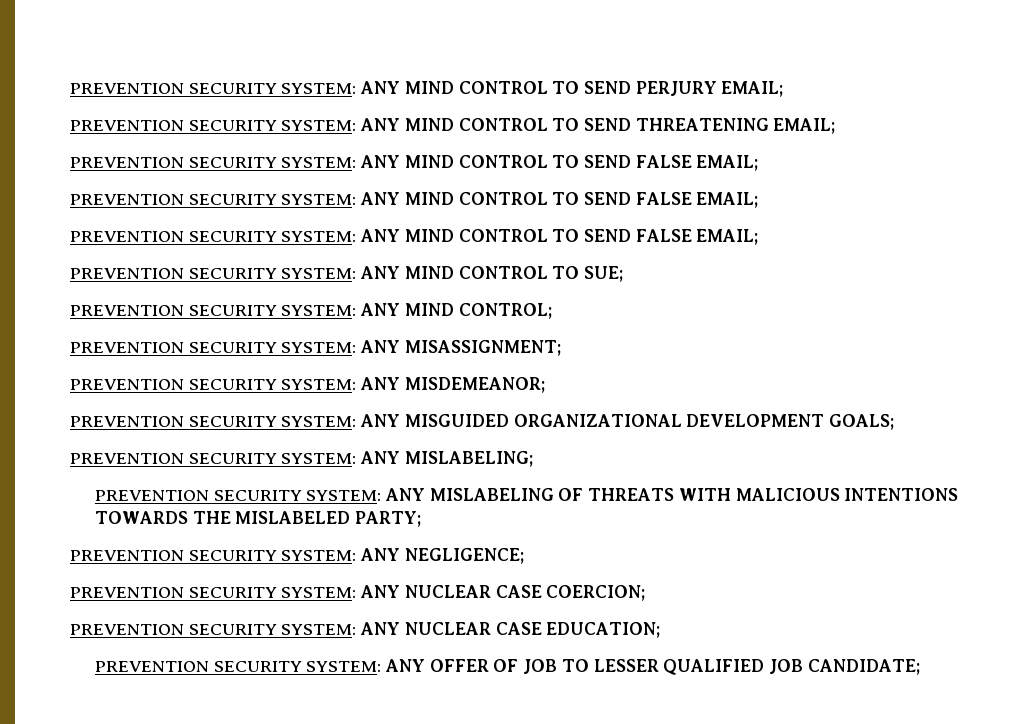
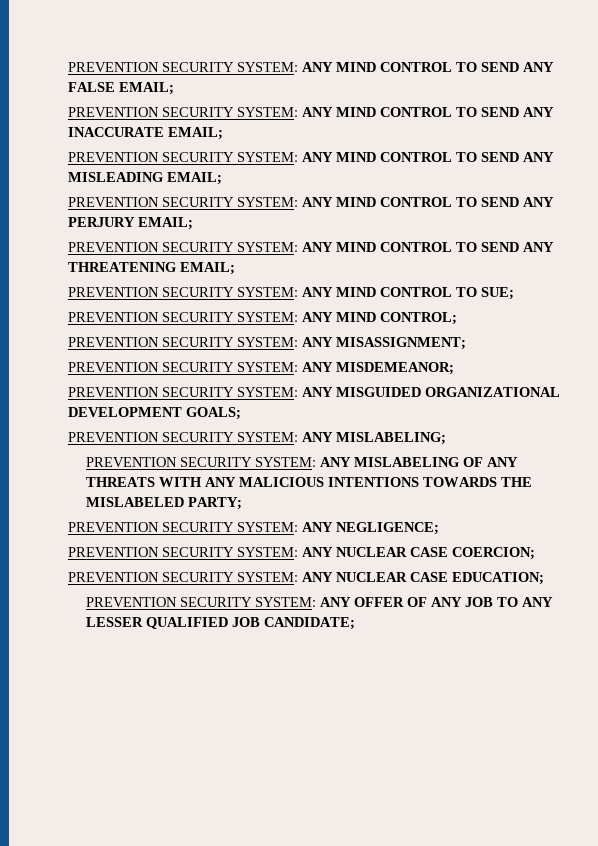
- PREVENTION SECURITY SYSTEM: ANY MIND CONTROL TO SEND PERJURY EMAIL;
+ PREVENTION SECURITY SYSTEM: ANY MIND CONTROL TO SEND ANY FALSE EMAIL;
+ PREVENTION SECURITY SYSTEM: ANY MIND CONTROL TO SEND ANY INACCURATE EMAIL;
+ PREVENTION SECURITY SYSTEM: ANY MIND CONTROL TO SEND ANY MISLEADING EMAIL;
+ PREVENTION SECURITY SYSTEM: ANY MIND CONTROL TO SEND ANY PERJURY EMAIL;
- PREVENTION SECURITY SYSTEM: ANY MIND CONTROL TO SEND THREATENING EMAIL;
- PREVENTION SECURITY SYSTEM: ANY MIND CONTROL TO SEND FALSE EMAIL;
- PREVENTION SECURITY SYSTEM: ANY MIND CONTROL TO SEND FALSE EMAIL;
- PREVENTION SECURITY SYSTEM: ANY MIND CONTROL TO SEND FALSE EMAIL;
+ PREVENTION SECURITY SYSTEM: ANY MIND CONTROL TO SEND ANY THREATENING EMAIL;
- PREVENTION SECURITY SYSTEM: ANY MISLABELING OF THREATS WITH MALICIOUS INTENTIONS TOWARDS THE MISLABELED PARTY;
+ PREVENTION SECURITY SYSTEM: ANY MISLABELING OF ANY THREATS WITH ANY MALICIOUS INTENTIONS TOWARDS THE MISLABELED PARTY;
- PREVENTION SECURITY SYSTEM: ANY OFFER OF JOB TO LESSER QUALIFIED JOB CANDIDATE;
+ PREVENTION SECURITY SYSTEM: ANY OFFER OF ANY JOB TO ANY LESSER QUALIFIED JOB CANDIDATE;

